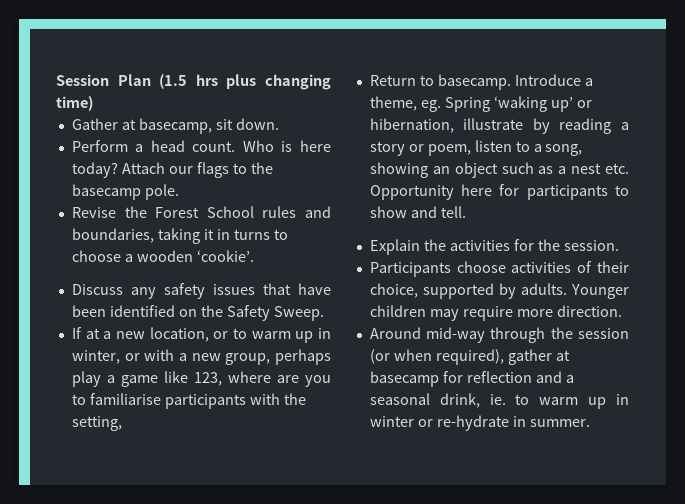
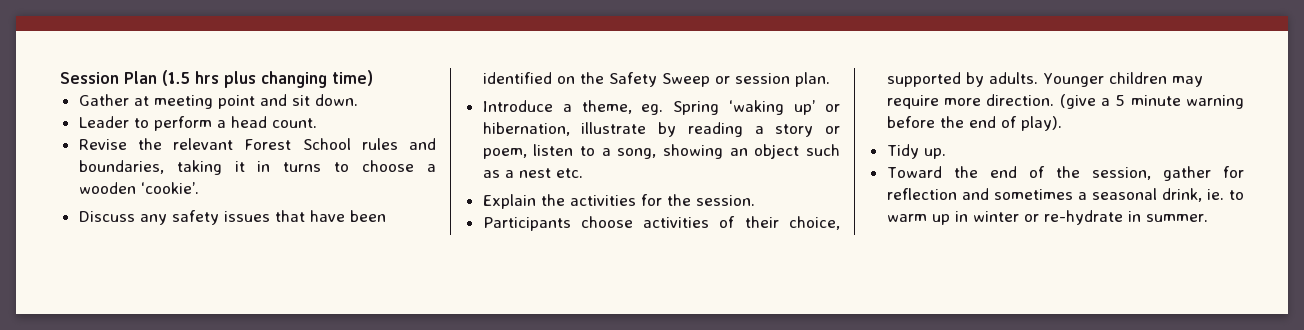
- Gather at basecamp, sit down.
+ Gather at meeting point and sit down.
- Perform a head count. Who is here today? Attach our flags to the basecamp pole.
+ Leader to perform a head count.
- Revise the Forest School rules and boundaries, taking it in turns to choose a wooden ‘cookie’.
+ Revise the relevant Forest School rules and boundaries, taking it in turns to choose a wooden ‘cookie’.
- Discuss any safety issues that have been identified on the Safety Sweep.
- If at a new location, or to warm up in winter, or with a new group, perhaps play a game like 123, where are you to familiarise participants with the setting,
- Return to basecamp. Introduce a theme, eg. Spring ‘waking up’ or hibernation, illustrate by reading a story or poem, listen to a song, showing an object such as a nest etc. Opportunity here for participants to show and tell.
+ Discuss any safety issues that have been identified on the Safety Sweep or session plan.
+ Introduce a theme, eg. Spring ‘waking up’ or hibernation, illustrate by reading a story or poem, listen to a song, showing an object such as a nest etc.
- Younger children may require more direction.
- Around mid-way through the session (or when required), gather at basecamp for reflection and a seasonal drink, ie. to warm up in winter or re-hydrate in summer.
+ Younger children may require more direction. (give a 5 minute warning before the end of play).
+ Tidy up.
+ Toward the end of the session, gather for reflection and sometimes a seasonal drink, ie. to warm up in winter or re-hydrate in summer.

